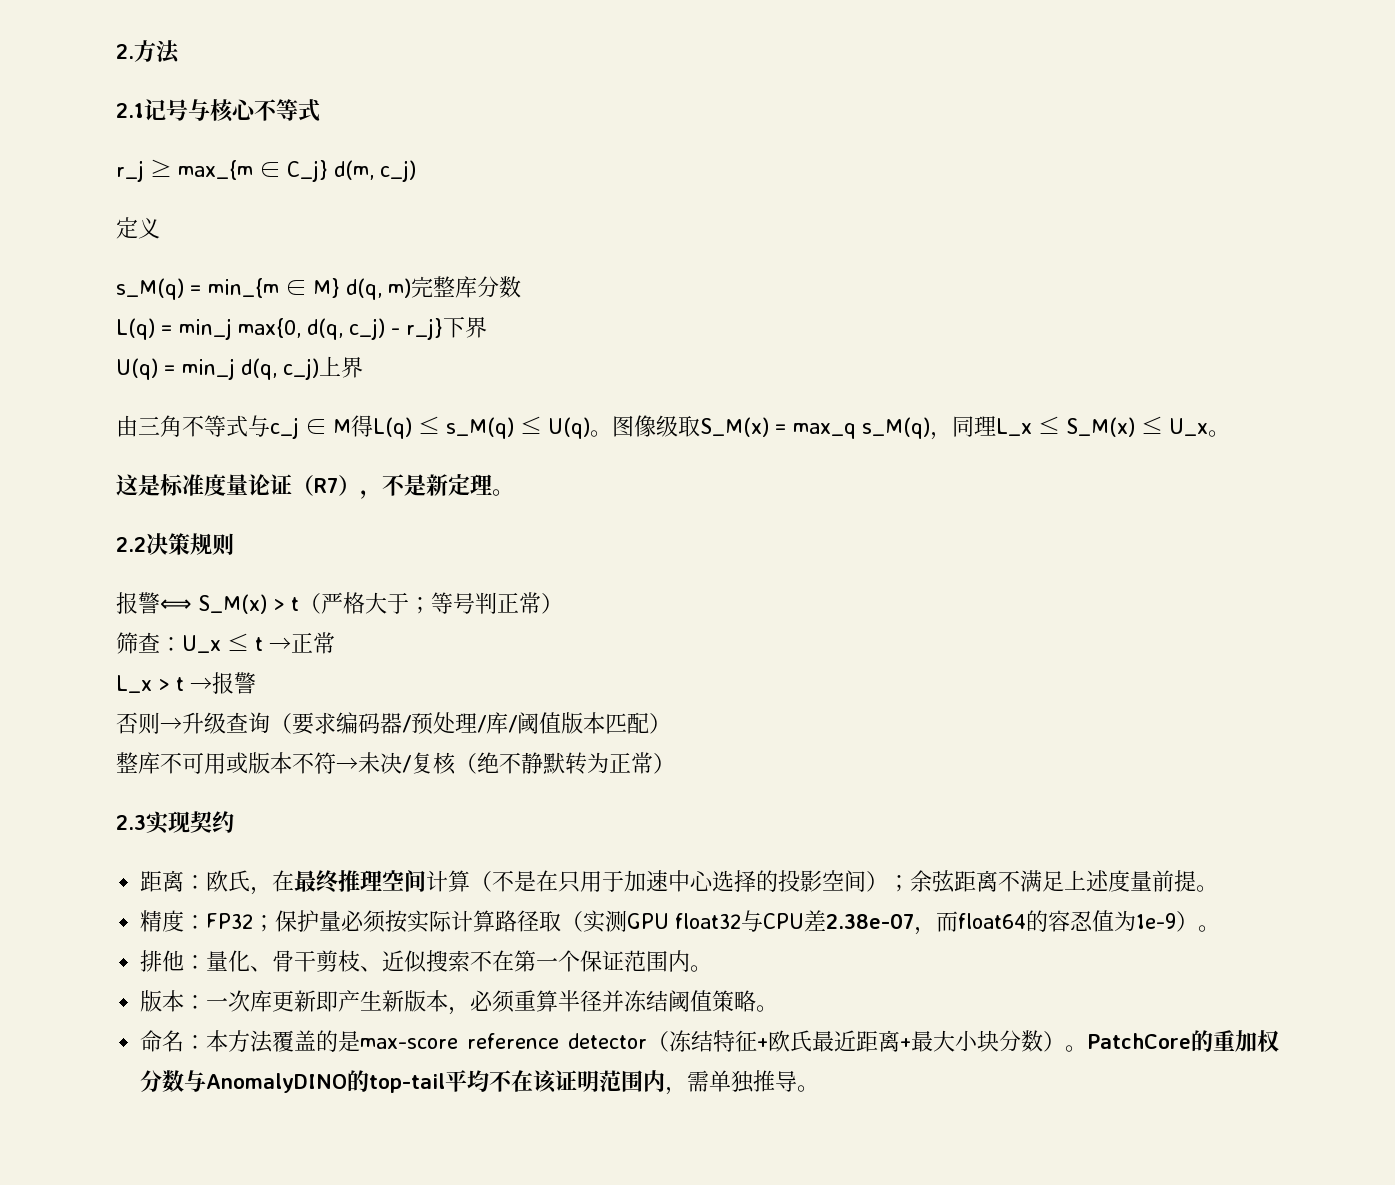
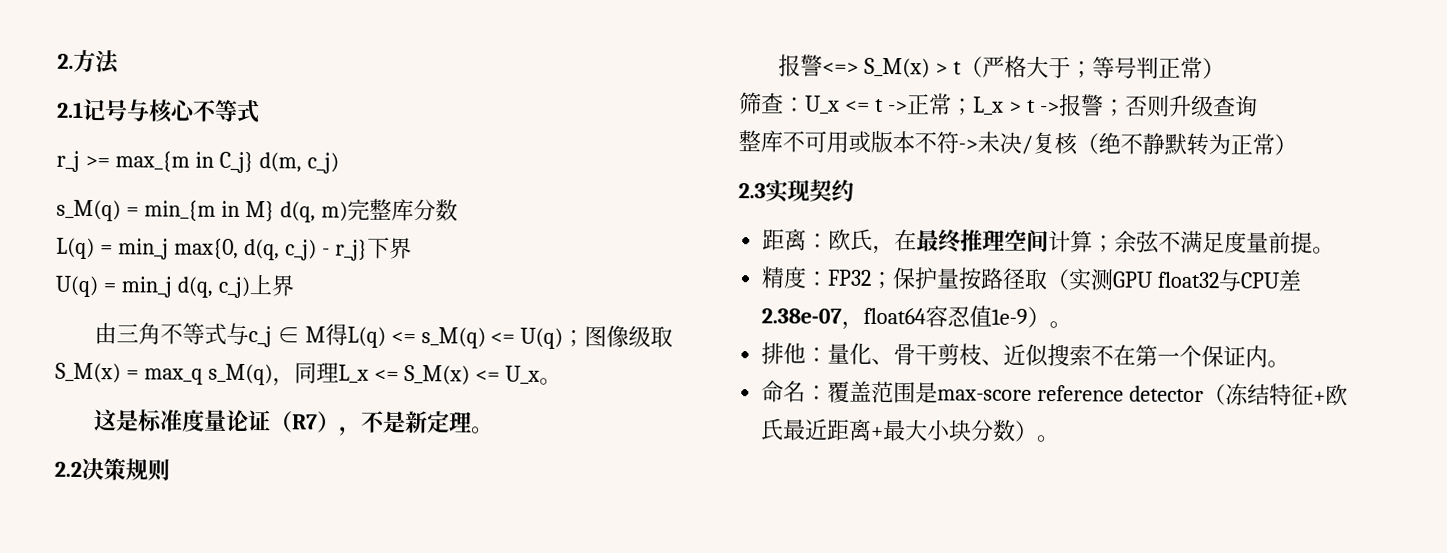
- r_j ≥ max_{m ∈ C_j} d(m, c_j)
+ r_j >= max_{m in C_j} d(m, c_j)
- 定义
- s_M(q) = min_{m ∈ M} d(q, m)完整库分数
+ s_M(q) = min_{m in M} d(q, m)完整库分数
- 由三角不等式与c_j ∈ M得L(q) ≤ s_M(q) ≤ U(q)。图像级取S_M(x) = max_q s_M(q)，同理L_x ≤ S_M(x) ≤ U_x。
+ 由三角不等式与c_j ∈ M得L(q) <= s_M(q) <= U(q)；图像级取S_M(x) = max_q s_M(q)，同理L_x <= S_M(x) <= U_x。
- 报警⟺ S_M(x) > t（严格大于；等号判正常）
+ 报警<=> S_M(x) > t（严格大于；等号判正常）
- 筛查：U_x ≤ t →正常
- L_x > t →报警
- 否则→升级查询（要求编码器/预处理/库/阈值版本匹配）
+ 筛查：U_x <= t ->正常；L_x > t ->报警；否则升级查询
- 整库不可用或版本不符→未决/复核（绝不静默转为正常）
+ 整库不可用或版本不符->未决/复核（绝不静默转为正常）
- 距离：欧氏，在最终推理空间计算（不是在只用于加速中心选择的投影空间）；余弦距离不满足上述度量前提。
+ 距离：欧氏，在最终推理空间计算；余弦不满足度量前提。
- 精度：FP32；保护量必须按实际计算路径取（实测GPU float32与CPU差2.38e-07，而float64的容忍值为1e-9）。
+ 精度：FP32；保护量按路径取（实测GPU float32与CPU差2.38e-07，float64容忍值1e-9）。
- 排他：量化、骨干剪枝、近似搜索不在第一个保证范围内。
+ 排他：量化、骨干剪枝、近似搜索不在第一个保证内。
- 版本：一次库更新即产生新版本，必须重算半径并冻结阈值策略。
- 命名：本方法覆盖的是max-score reference detector（冻结特征+欧氏最近距离+最大小块分数）。PatchCore的重加权分数与AnomalyDINO的top-tail平均不在该证明范围内，需单独推导。
+ 命名：覆盖范围是max-score reference detector（冻结特征+欧氏最近距离+最大小块分数）。

